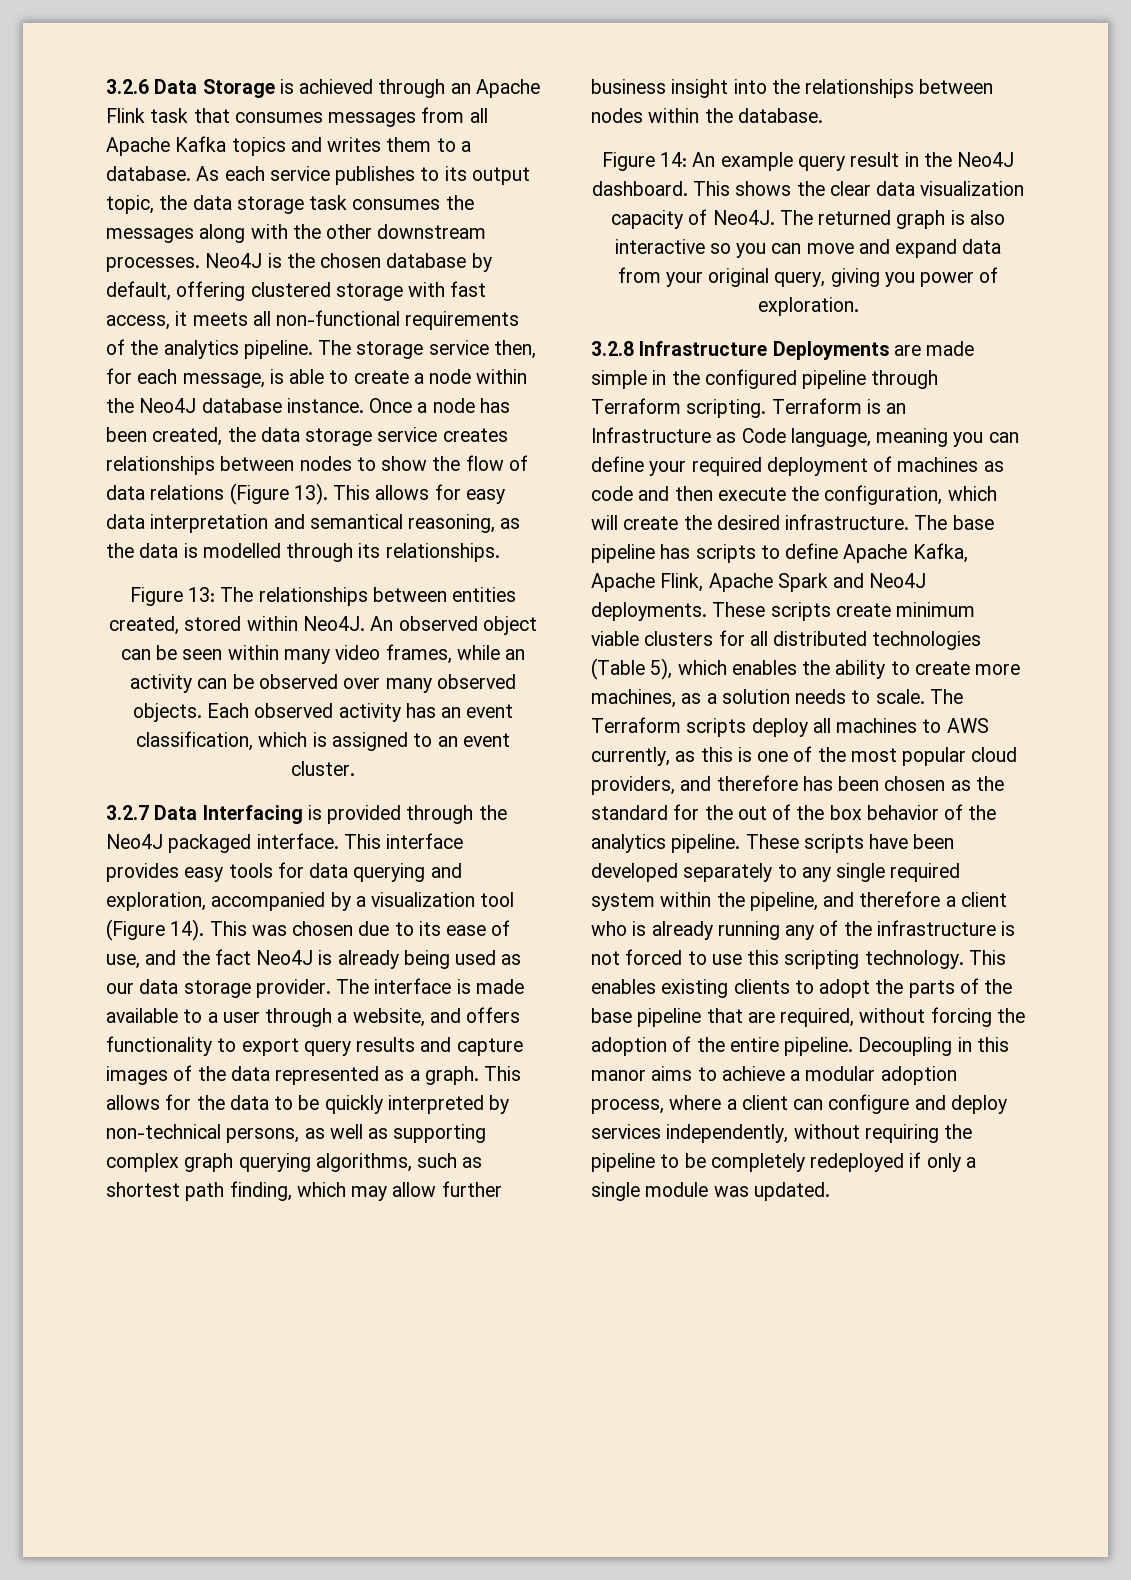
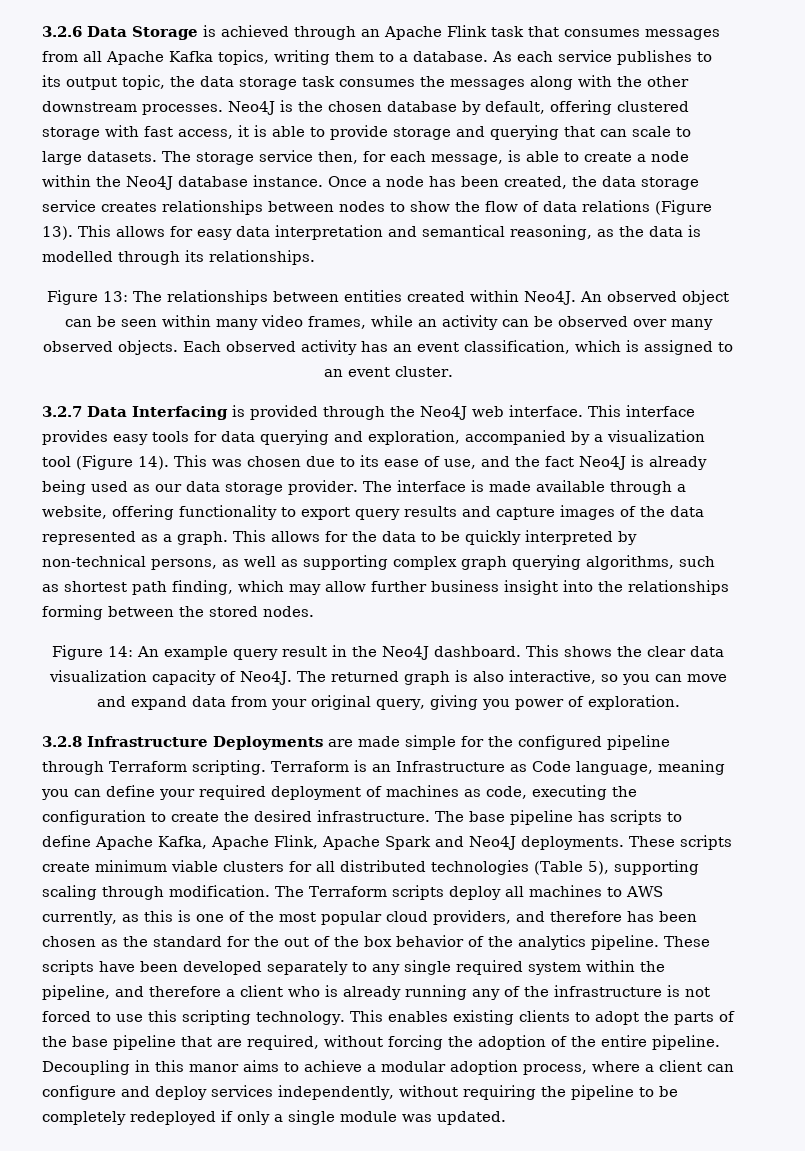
- 3.2.6 Data Storage is achieved through an Apache Flink task that consumes messages from all Apache Kafka topics and writes them to a database.
+ 3.2.6 Data Storage is achieved through an Apache Flink task that consumes messages from all Apache Kafka topics, writing them to a database.
- Neo4J is the chosen database by default, offering clustered storage with fast access, it meets all non-functional requirements of the analytics pipeline.
+ Neo4J is the chosen database by default, offering clustered storage with fast access, it is able to provide storage and querying that can scale to large datasets.
- Figure 13: The relationships between entities created, stored within Neo4J.
+ Figure 13: The relationships between entities created within Neo4J.
- 3.2.7 Data Interfacing is provided through the Neo4J packaged interface.
+ 3.2.7 Data Interfacing is provided through the Neo4J web interface.
- The interface is made available to a user through a website, and offers functionality to export query results and capture images of the data represented as a graph.
+ The interface is made available through a website, offering functionality to export query results and capture images of the data represented as a graph.
- This allows for the data to be quickly interpreted by non-technical persons, as well as supporting complex graph querying algorithms, such as shortest path finding, which may allow further business insight into the relationships between nodes within the database.
+ This allows for the data to be quickly interpreted by non-technical persons, as well as supporting complex graph querying algorithms, such as shortest path finding, which may allow further business insight into the relationships forming between the stored nodes.
- The returned graph is also interactive so you can move and expand data from your original query, giving you power of exploration.
+ The returned graph is also interactive, so you can move and expand data from your original query, giving you power of exploration.
- 3.2.8 Infrastructure Deployments are made simple in the configured pipeline through Terraform scripting.
+ 3.2.8 Infrastructure Deployments are made simple for the configured pipeline through Terraform scripting.
- Terraform is an Infrastructure as Code language, meaning you can define your required deployment of machines as code and then execute the configuration, which will create the desired infrastructure.
+ Terraform is an Infrastructure as Code language, meaning you can define your required deployment of machines as code, executing the configuration to create the desired infrastructure.
- These scripts create minimum viable clusters for all distributed technologies (Table 5), which enables the ability to create more machines, as a solution needs to scale.
+ These scripts create minimum viable clusters for all distributed technologies (Table 5), supporting scaling through modification.

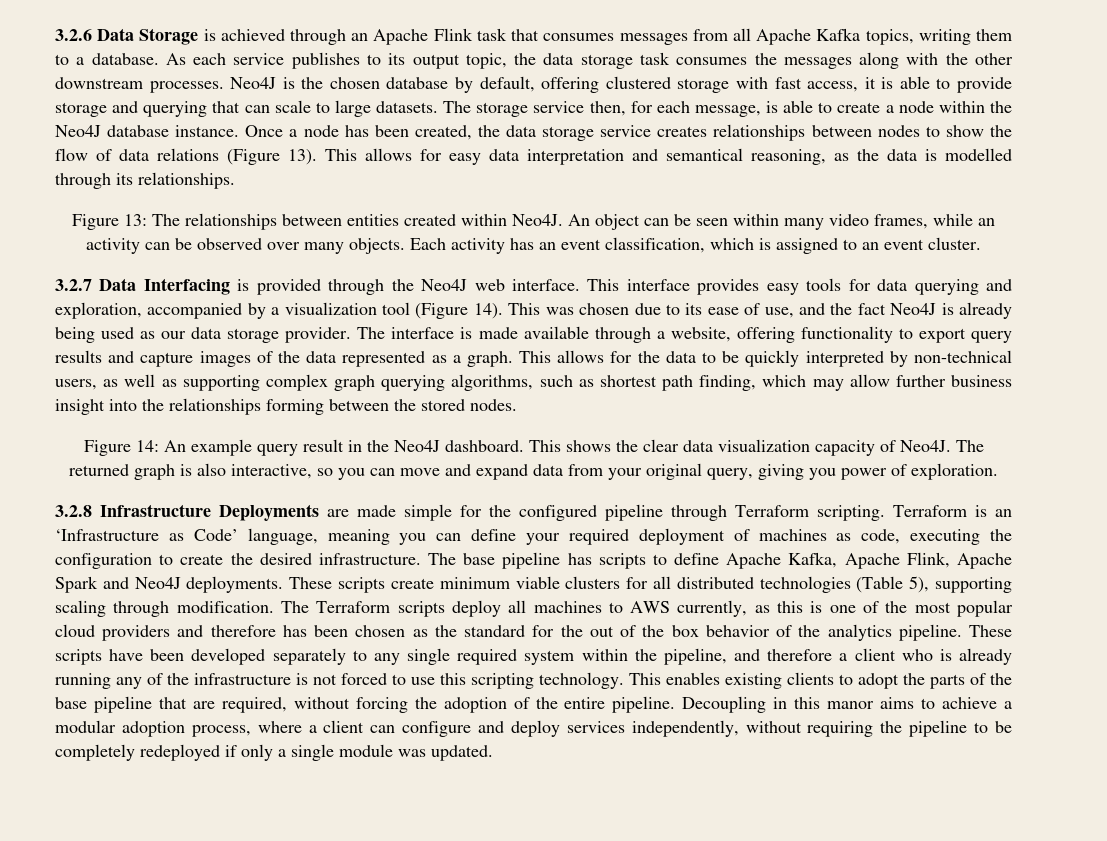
- An observed object can be seen within many video frames, while an activity can be observed over many observed objects.
+ An object can be seen within many video frames, while an activity can be observed over many objects.
- Each observed activity has an event classification, which is assigned to an event cluster.
+ Each activity has an event classification, which is assigned to an event cluster.
- This allows for the data to be quickly interpreted by non-technical persons, as well as supporting complex graph querying algorithms, such as shortest path finding, which may allow further business insight into the relationships forming between the stored nodes.
+ This allows for the data to be quickly interpreted by non-technical users, as well as supporting complex graph querying algorithms, such as shortest path finding, which may allow further business insight into the relationships forming between the stored nodes.
- Terraform is an Infrastructure as Code language, meaning you can define your required deployment of machines as code, executing the configuration to create the desired infrastructure.
+ Terraform is an ‘Infrastructure as Code’ language, meaning you can define your required deployment of machines as code, executing the configuration to create the desired infrastructure.
- The Terraform scripts deploy all machines to AWS currently, as this is one of the most popular cloud providers, and therefore has been chosen as the standard for the out of the box behavior of the analytics pipeline.
+ The Terraform scripts deploy all machines to AWS currently, as this is one of the most popular cloud providers and therefore has been chosen as the standard for the out of the box behavior of the analytics pipeline.

